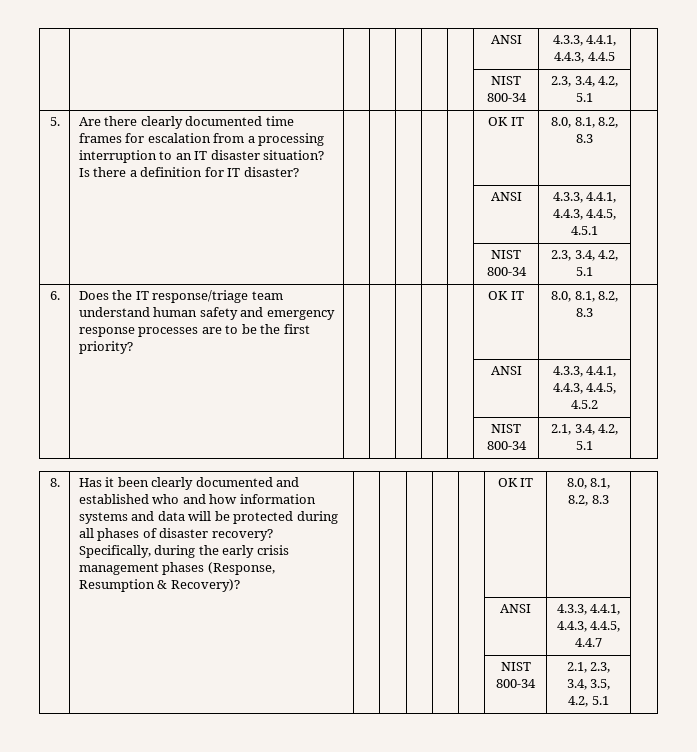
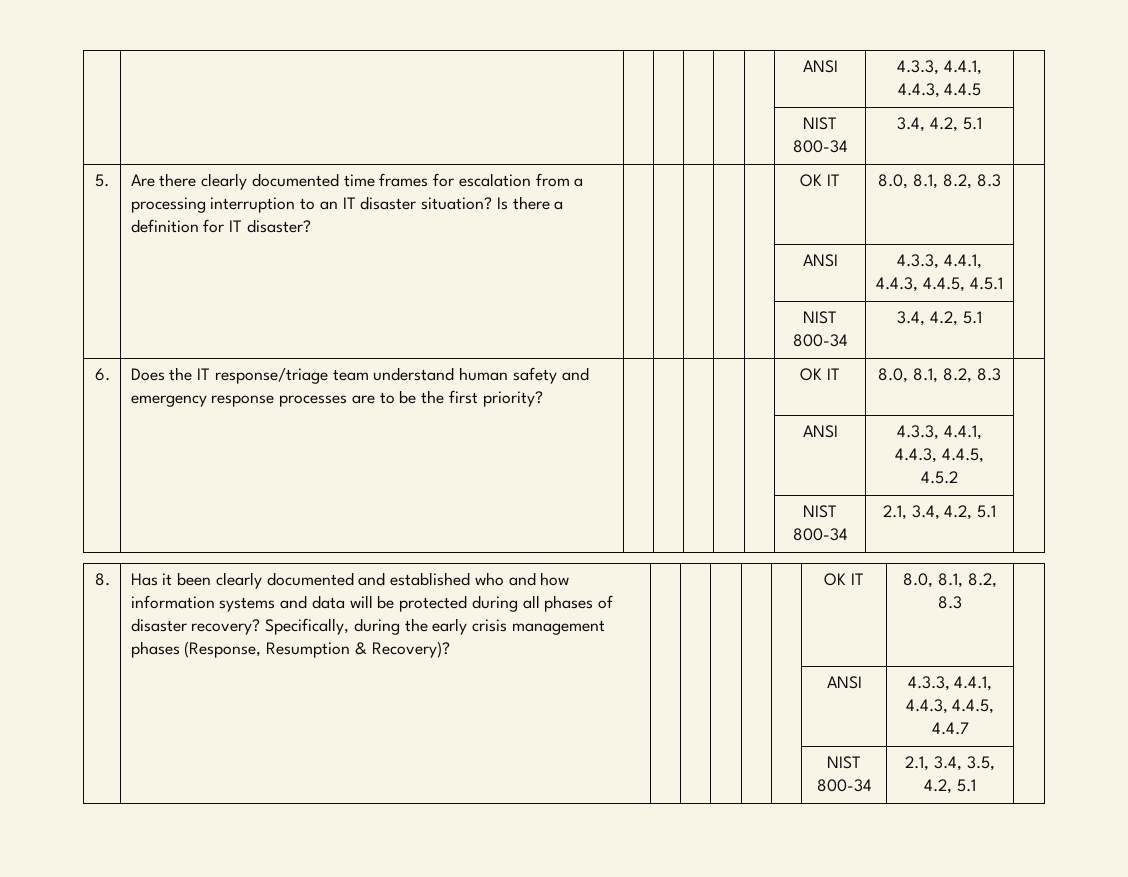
  | | | | | | | ANSI | 4.3.3, 4.4.1, 4.4.3, 4.4.5 |
- | | | | | | | NIST 800-34 | 2.3, 3.4, 4.2, 5.1 |
+ | | | | | | | NIST 800-34 | 3.4, 4.2, 5.1 |
  | | | | | | | ANSI | 4.3.3, 4.4.1, 4.4.3, 4.4.5, 4.5.1 |
- | | | | | | | NIST 800-34 | 2.3, 3.4, 4.2, 5.1 |
+ | | | | | | | NIST 800-34 | 3.4, 4.2, 5.1 |
- | | | | | | | NIST 800-34 | 2.1, 2.3, 3.4, 3.5, 4.2, 5.1 |
+ | | | | | | | NIST 800-34 | 2.1, 3.4, 3.5, 4.2, 5.1 |

